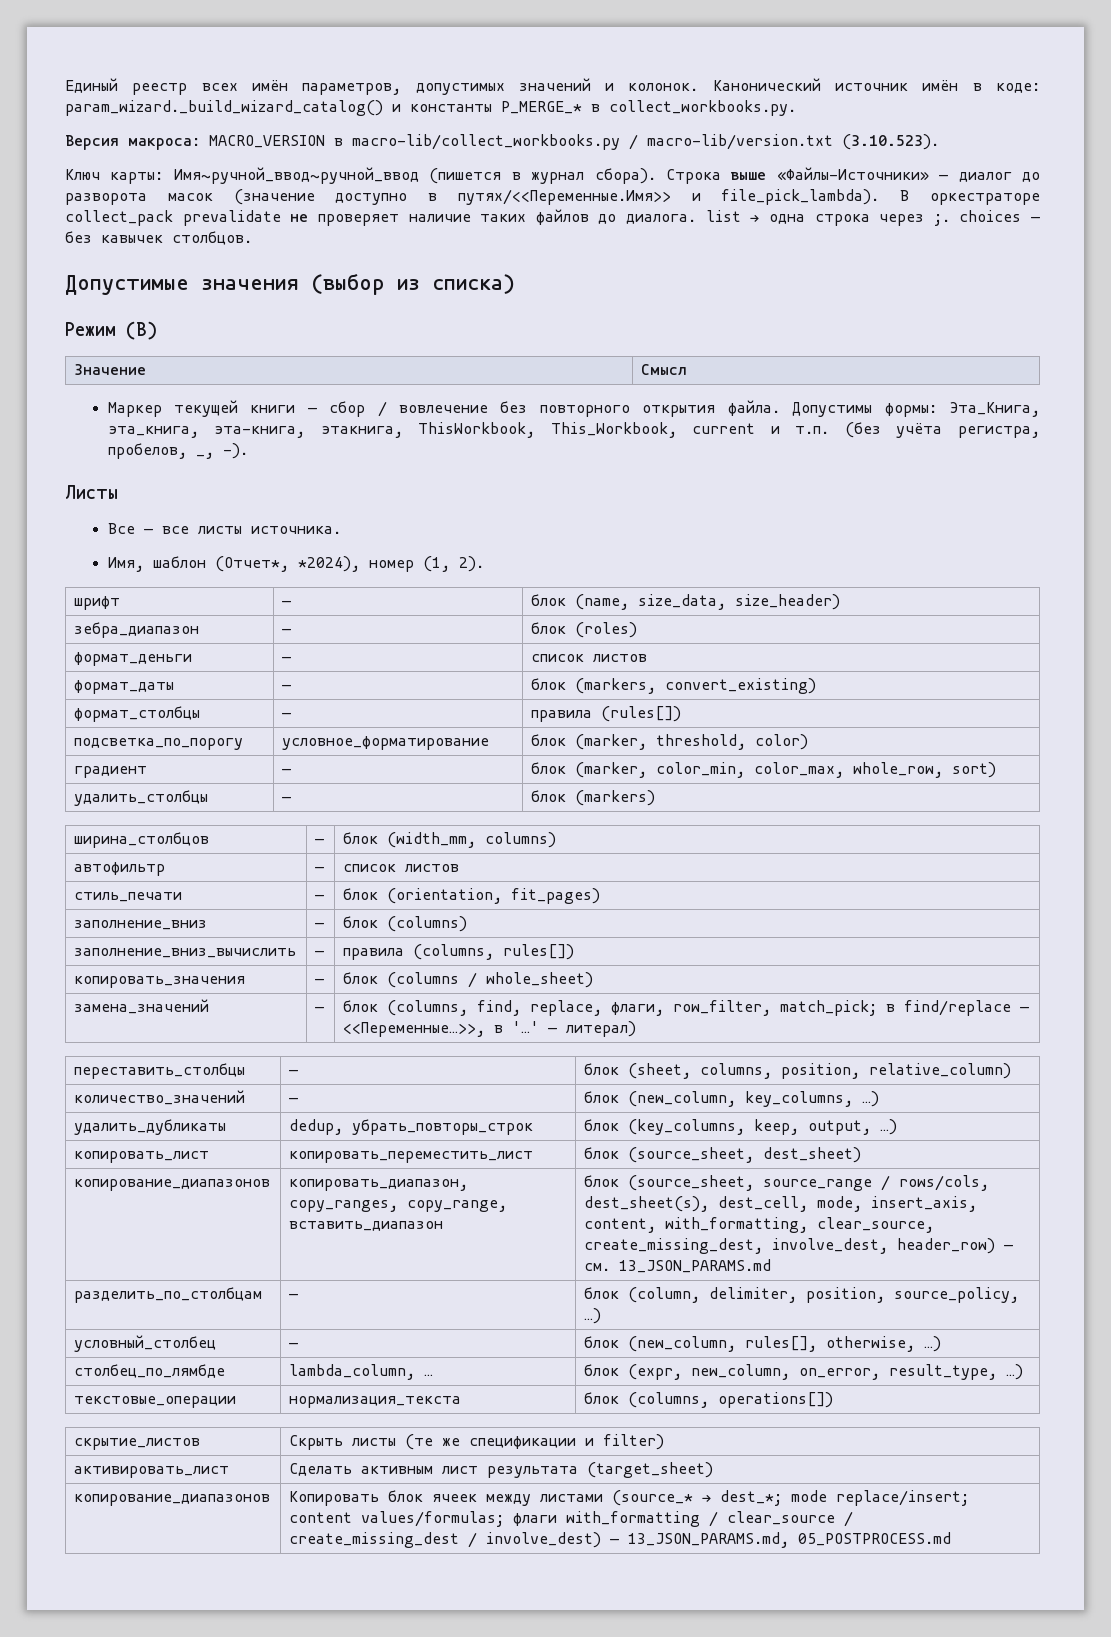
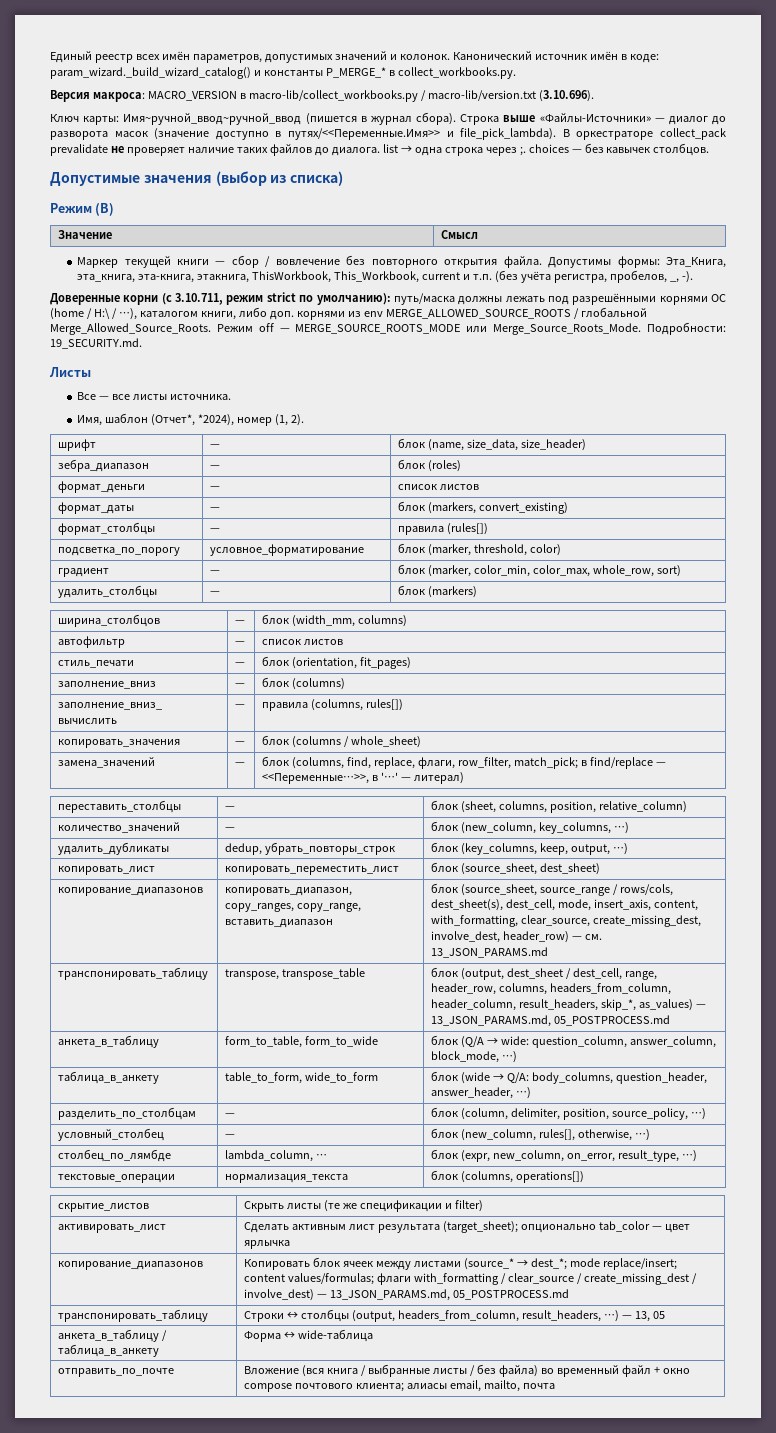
- Версия макроса: MACRO_VERSION в macro-lib/collect_workbooks.py / macro-lib/version.txt (3.10.523).
+ Версия макроса: MACRO_VERSION в macro-lib/collect_workbooks.py / macro-lib/version.txt (3.10.696).
+ Доверенные корни (с 3.10.711, режим strict по умолчанию): путь/маска должны лежать под разрешёнными корнями ОС (home / H:\ / …), каталогом книги, либо доп. корнями из env MERGE_ALLOWED_SOURCE_ROOTS / глобальной Merge_Allowed_Source_Roots. Режим off — MERGE_SOURCE_ROOTS_MODE или Merge_Source_Roots_Mode. Подробности: 19_SECURITY.md.
+ транспонировать_таблицу | transpose, transpose_table | блок (output, dest_sheet / dest_cell, range, header_row, columns, headers_from_column, header_column, result_headers, skip_*, as_values) — 13_JSON_PARAMS.md, 05_POSTPROCESS.md
+ анкета_в_таблицу | form_to_table, form_to_wide | блок (Q/A → wide: question_column, answer_column, block_mode, …)
+ таблица_в_анкету | table_to_form, wide_to_form | блок (wide → Q/A: body_columns, question_header, answer_header, …)
- активировать_лист | Сделать активным лист результата (target_sheet)
+ активировать_лист | Сделать активным лист результата (target_sheet); опционально tab_color — цвет ярлычка
+ транспонировать_таблицу | Строки ↔ столбцы (output, headers_from_column, result_headers, …) — 13, 05
+ анкета_в_таблицу / таблица_в_анкету | Форма ↔ wide-таблица
+ отправить_по_почте | Вложение (вся книга / выбранные листы / без файла) во временный файл + окно compose почтового клиента; алиасы email, mailto, почта

